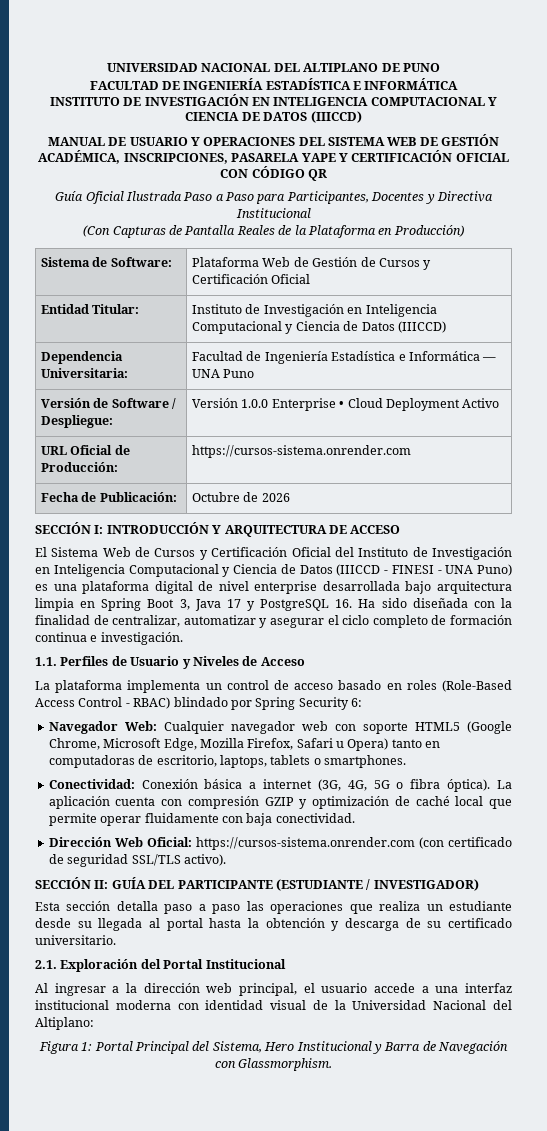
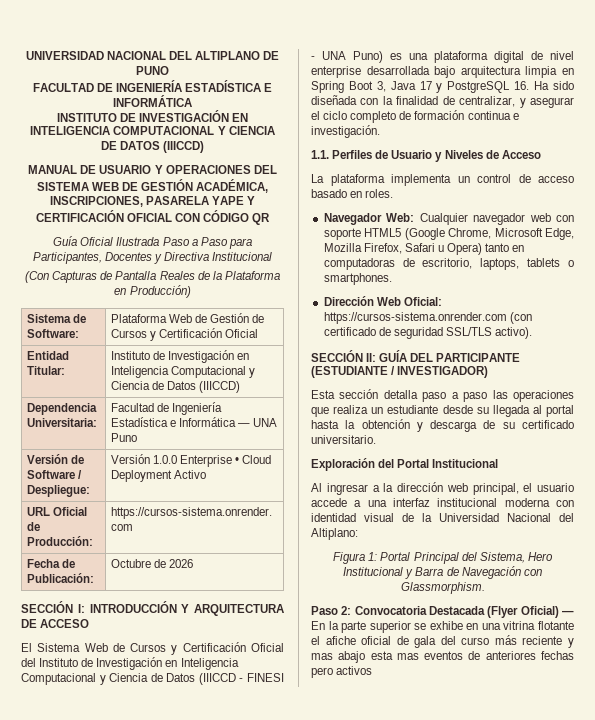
- El Sistema Web de Cursos y Certificación Oficial del Instituto de Investigación en Inteligencia Computacional y Ciencia de Datos (IIICCD - FINESI - UNA Puno) es una plataforma digital de nivel enterprise desarrollada bajo arquitectura limpia en Spring Boot 3, Java 17 y PostgreSQL 16. Ha sido diseñada con la finalidad de centralizar, automatizar y asegurar el ciclo completo de formación continua e investigación.
+ El Sistema Web de Cursos y Certificación Oficial del Instituto de Investigación en Inteligencia Computacional y Ciencia de Datos (IIICCD - FINESI - UNA Puno) es una plataforma digital de nivel enterprise desarrollada bajo arquitectura limpia en Spring Boot 3, Java 17 y PostgreSQL 16. Ha sido diseñada con la finalidad de centralizar, y asegurar el ciclo completo de formación continua e investigación.
- La plataforma implementa un control de acceso basado en roles (Role-Based Access Control - RBAC) blindado por Spring Security 6:
+ La plataforma implementa un control de acceso basado en roles.
- Conectividad: Conexión básica a internet (3G, 4G, 5G o fibra óptica). La aplicación cuenta con compresión GZIP y optimización de caché local que permite operar fluidamente con baja conectividad.
- 2.1. Exploración del Portal Institucional
+ Exploración del Portal Institucional
+ Paso 2: Convocatoria Destacada (Flyer Oficial) — En la parte superior se exhibe en una vitrina flotante el afiche oficial de gala del curso más reciente y mas abajo esta mas eventos de anteriores fechas pero activos

